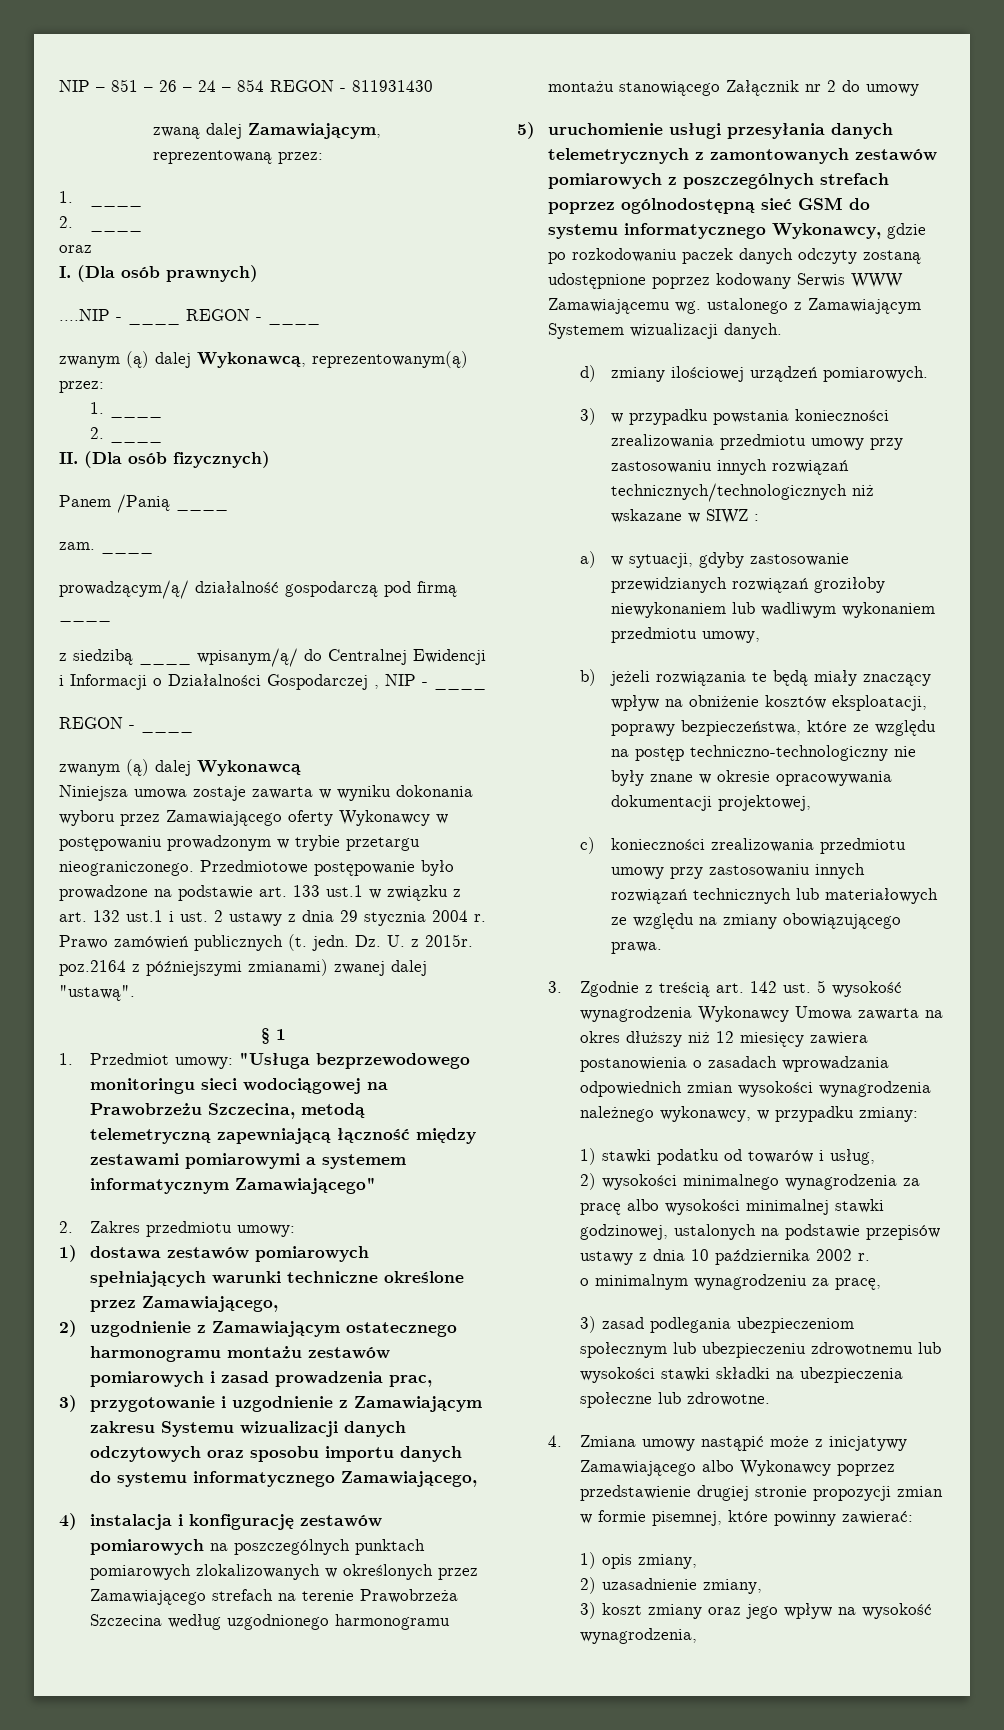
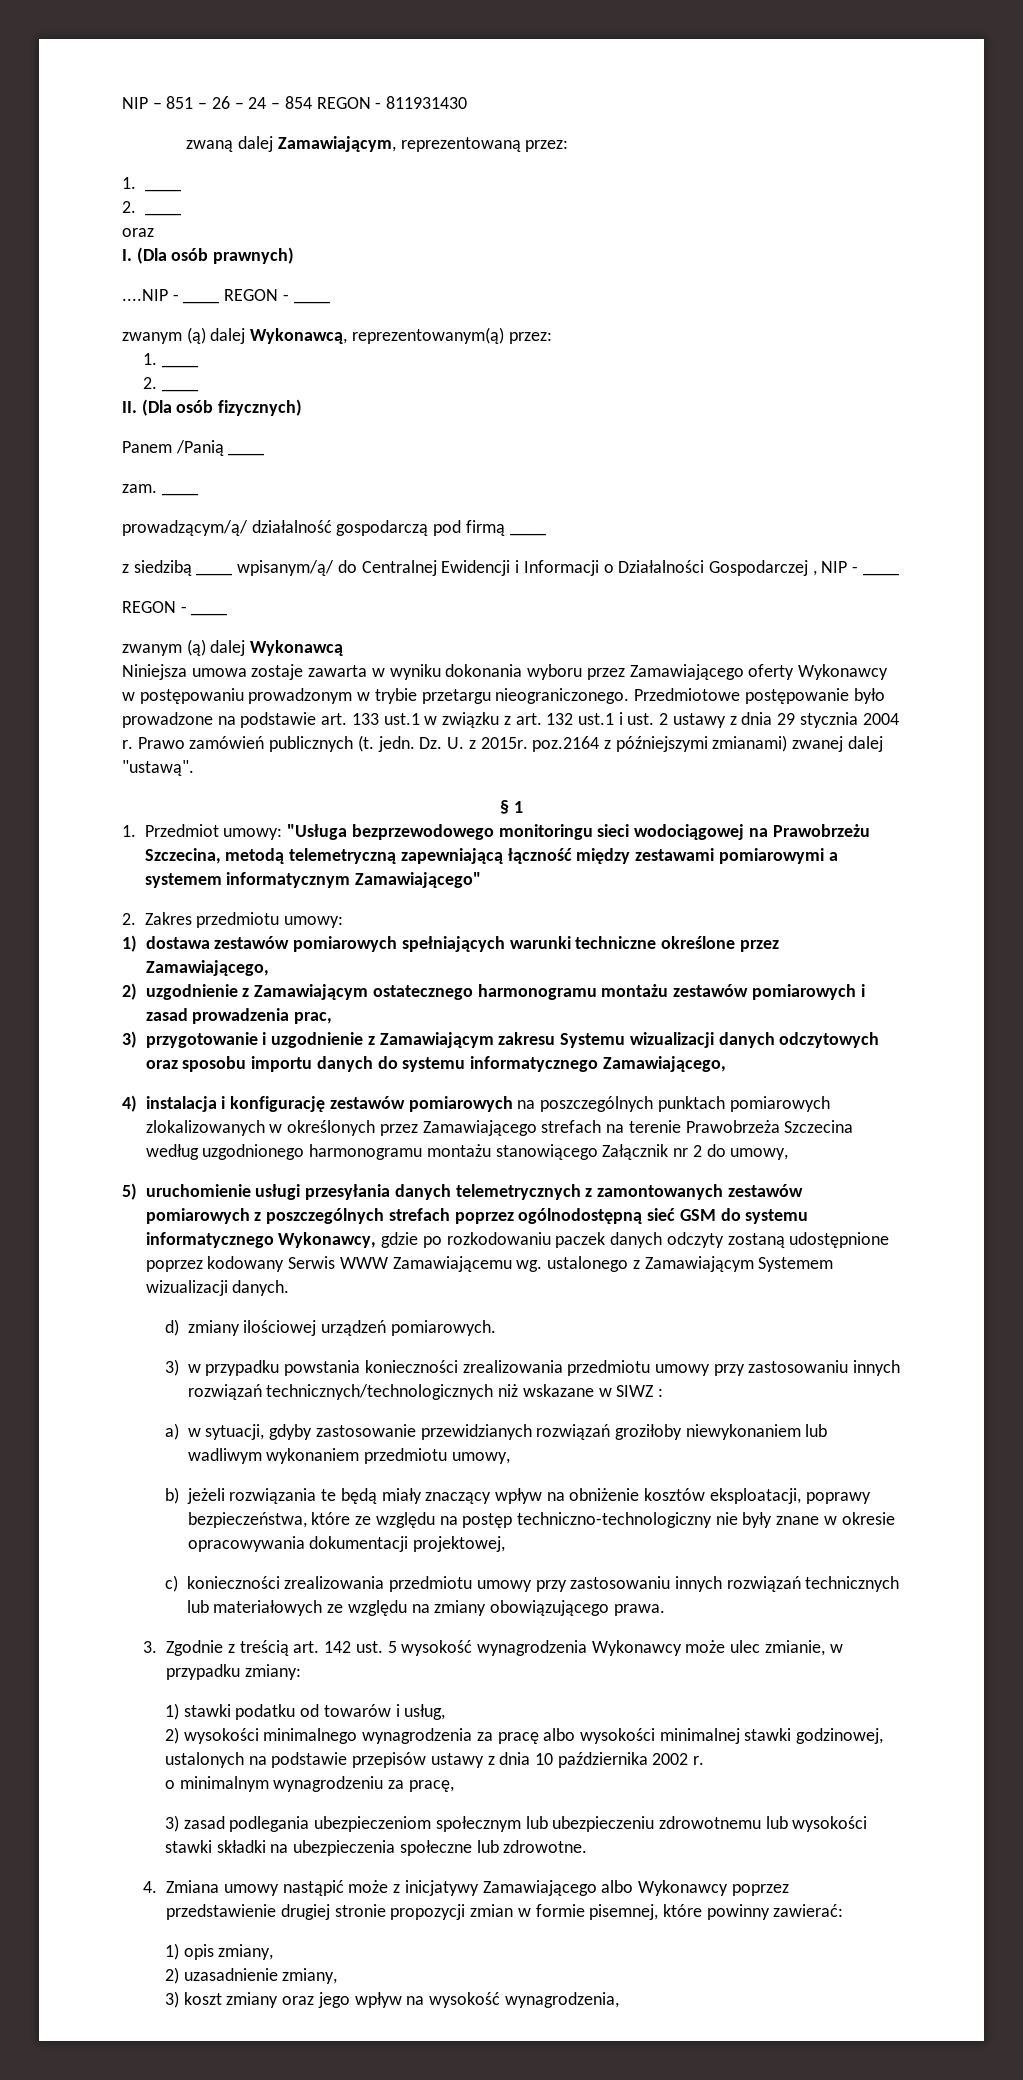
- 4) instalacja i konfigurację zestawów pomiarowych na poszczególnych punktach pomiarowych zlokalizowanych w określonych przez Zamawiającego strefach na terenie Prawobrzeża Szczecina według uzgodnionego harmonogramu montażu stanowiącego Załącznik nr 2 do umowy
+ 4) instalacja i konfigurację zestawów pomiarowych na poszczególnych punktach pomiarowych zlokalizowanych w określonych przez Zamawiającego strefach na terenie Prawobrzeża Szczecina według uzgodnionego harmonogramu montażu stanowiącego Załącznik nr 2 do umowy,
- 3. Zgodnie z treścią art. 142 ust. 5 wysokość wynagrodzenia Wykonawcy Umowa zawarta na okres dłuższy niż 12 miesięcy zawiera postanowienia o zasadach wprowadzania odpowiednich zmian wysokości wynagrodzenia należnego wykonawcy, w przypadku zmiany:
+ 3. Zgodnie z treścią art. 142 ust. 5 wysokość wynagrodzenia Wykonawcy może ulec zmianie, w przypadku zmiany:

